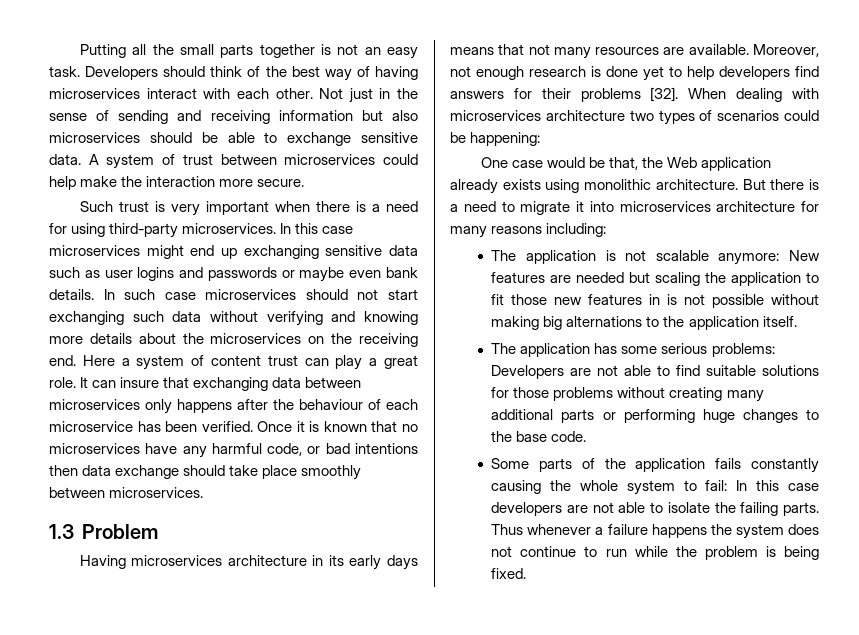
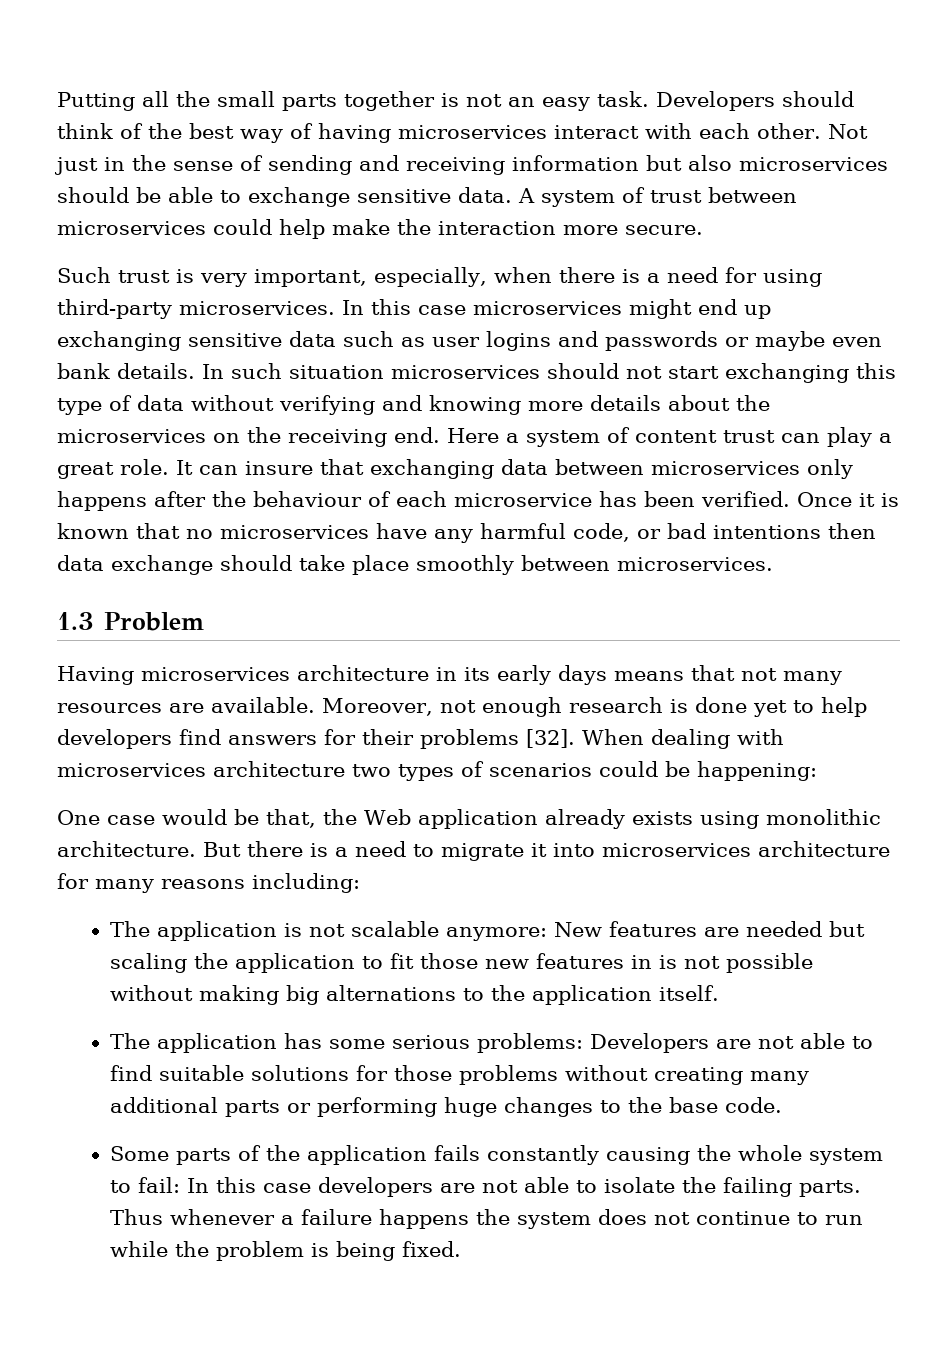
- Such trust is very important when there is a need for using third-party microservices.
+ Such trust is very important, especially, when there is a need for using third-party microservices.
- In such case microservices should not start exchanging such data without verifying and knowing more details about the microservices on the receiving end.
+ In such situation microservices should not start exchanging this type of data without verifying and knowing more details about the microservices on the receiving end.

